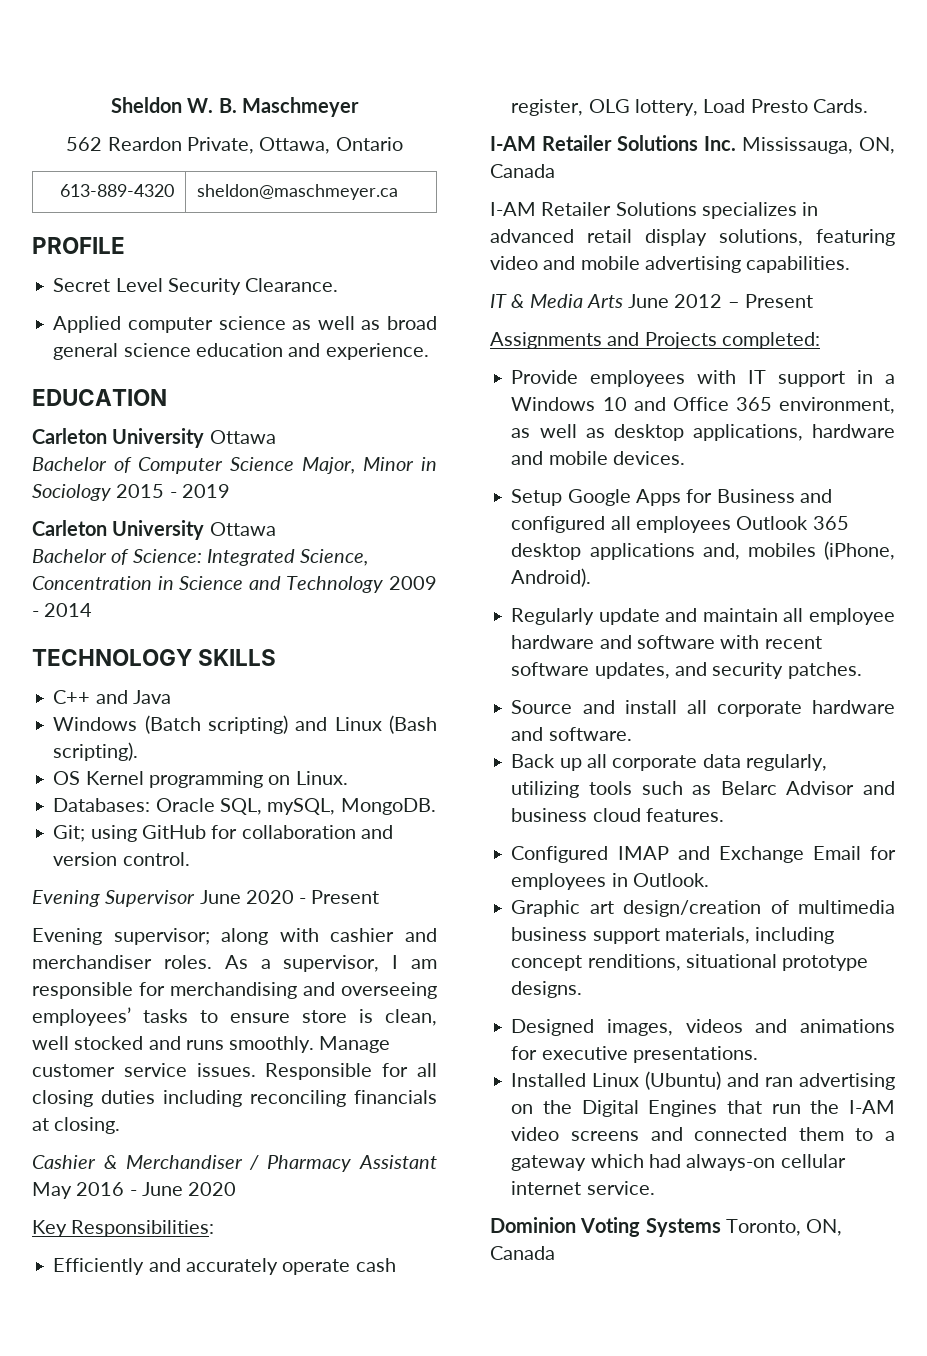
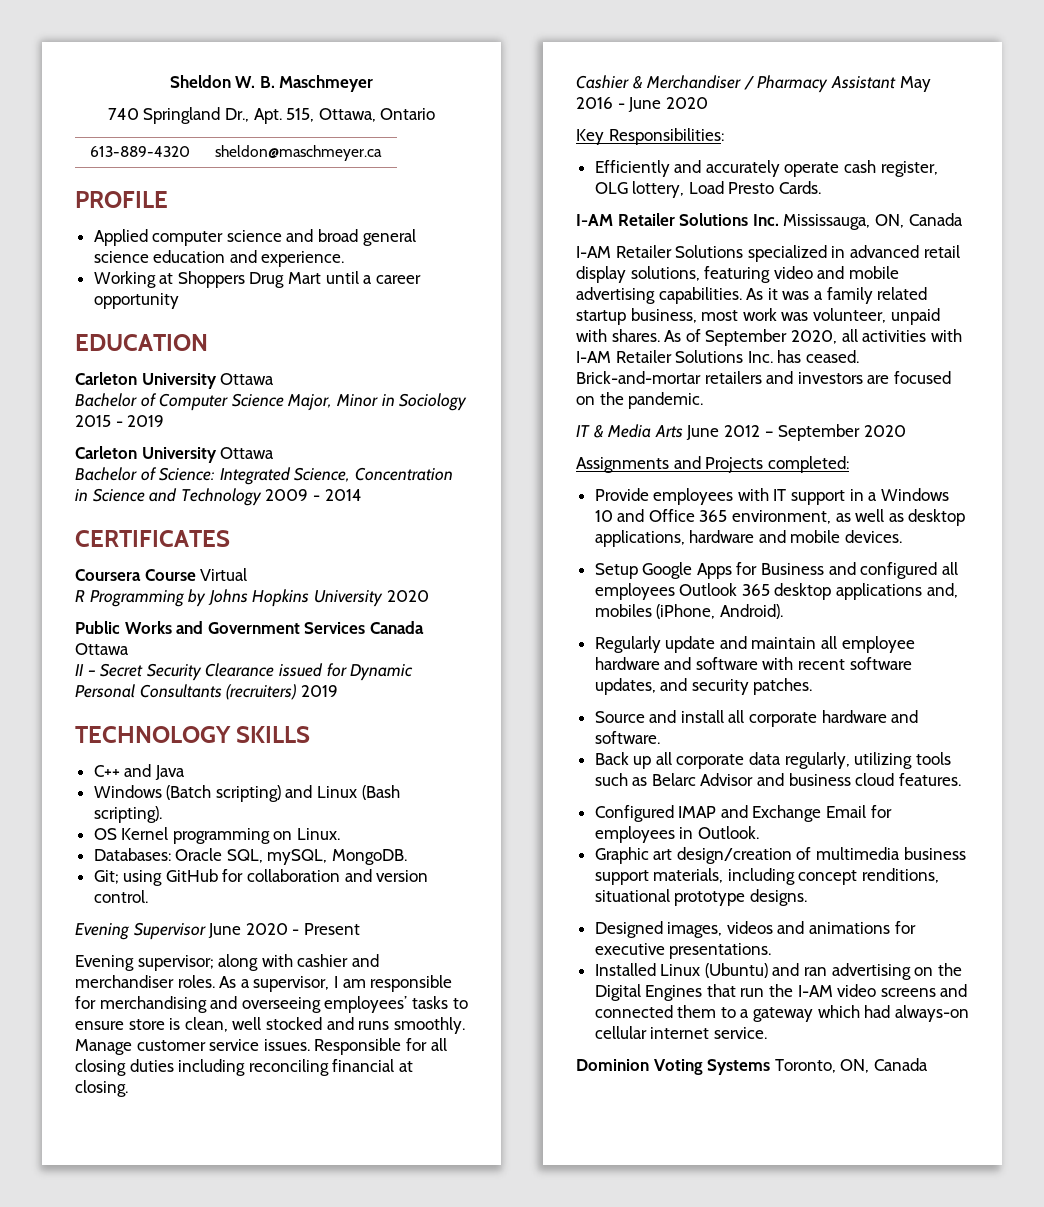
- 562 Reardon Private, Ottawa, Ontario
+ 740 Springland Dr., Apt. 515, Ottawa, Ontario
- Secret Level Security Clearance.
- Applied computer science as well as broad general science education and experience.
+ Applied computer science and broad general science education and experience.
+ Working at Shoppers Drug Mart until a career opportunity
+ CERTIFICATES
+ Coursera Course Virtual
+ R Programming by Johns Hopkins University 2020
+ Public Works and Government Services Canada Ottawa
+ II – Secret Security Clearance issued for Dynamic Personal Consultants (recruiters) 2019
- Responsible for all closing duties including reconciling financials at closing.
+ Responsible for all closing duties including reconciling financial at closing.
- I-AM Retailer Solutions specializes in advanced retail display solutions, featuring video and mobile advertising capabilities.
+ I-AM Retailer Solutions specialized in advanced retail display solutions, featuring video and mobile advertising capabilities. As it was a family related startup business, most work was volunteer, unpaid with shares. As of September 2020, all activities with I-AM Retailer Solutions Inc. has ceased. Brick-and-mortar retailers and investors are focused on the pandemic.
- IT & Media Arts June 2012 – Present
+ IT & Media Arts June 2012 – September 2020

